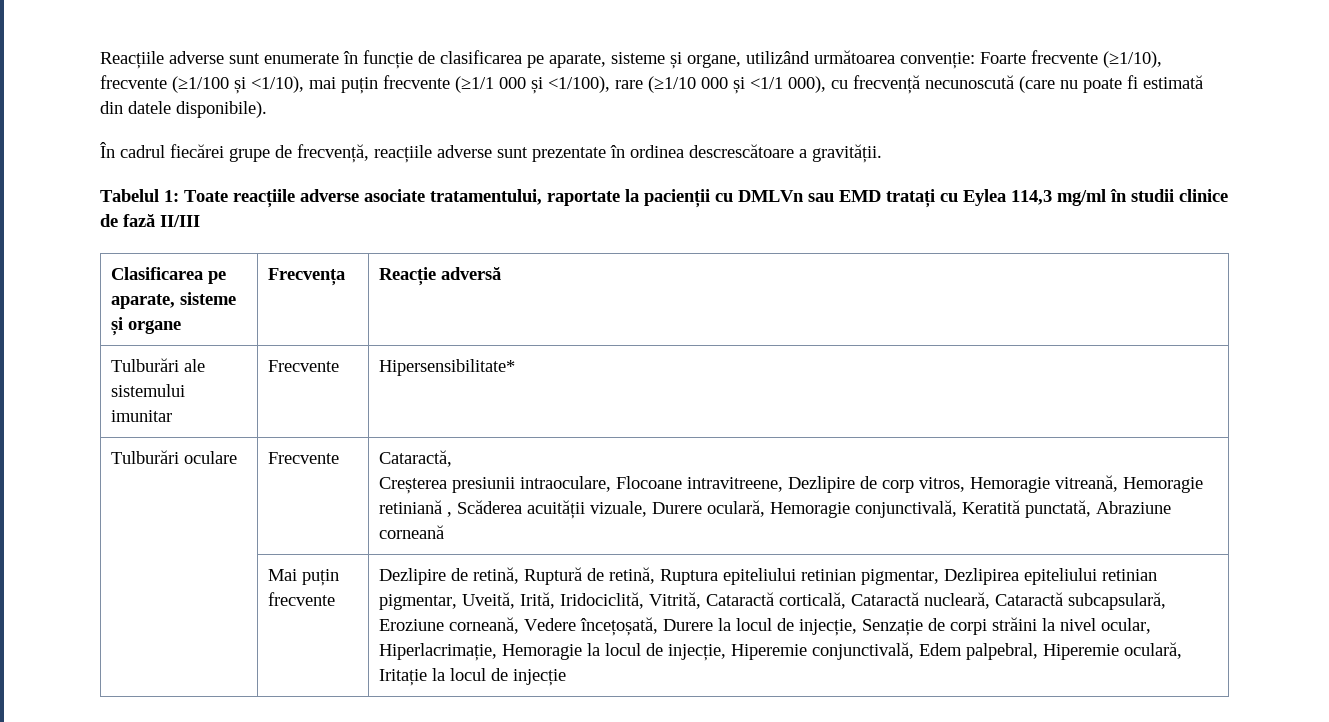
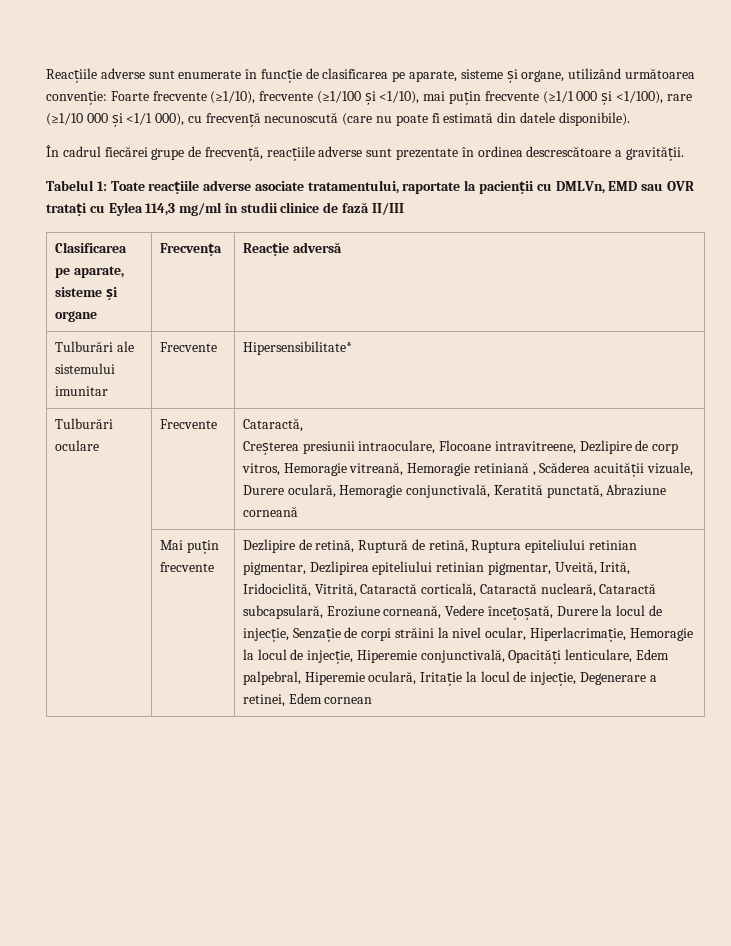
- Tabelul 1: Toate reacțiile adverse asociate tratamentului, raportate la pacienții cu DMLVn sau EMD tratați cu Eylea 114,3 mg/ml în studii clinice de fază II/III
+ Tabelul 1: Toate reacțiile adverse asociate tratamentului, raportate la pacienții cu DMLVn, EMD sau OVR tratați cu Eylea 114,3 mg/ml în studii clinice de fază II/III
- Dezlipire de retină, Ruptură de retină, Ruptura epiteliului retinian pigmentar, Dezlipirea epiteliului retinian pigmentar, Uveită, Irită, Iridociclită, Vitrită, Cataractă corticală, Cataractă nucleară, Cataractă subcapsulară, Eroziune corneană, Vedere încețoșată, Durere la locul de injecție, Senzație de corpi străini la nivel ocular, Hiperlacrimație, Hemoragie la locul de injecție, Hiperemie conjunctivală, Edem palpebral, Hiperemie oculară, Iritație la locul de injecție
+ Dezlipire de retină, Ruptură de retină, Ruptura epiteliului retinian pigmentar, Dezlipirea epiteliului retinian pigmentar, Uveită, Irită, Iridociclită, Vitrită, Cataractă corticală, Cataractă nucleară, Cataractă subcapsulară, Eroziune corneană, Vedere încețoșată, Durere la locul de injecție, Senzație de corpi străini la nivel ocular, Hiperlacrimație, Hemoragie la locul de injecție, Hiperemie conjunctivală, Opacități lenticulare, Edem palpebral, Hiperemie oculară, Iritație la locul de injecție, Degenerare a retinei, Edem cornean

